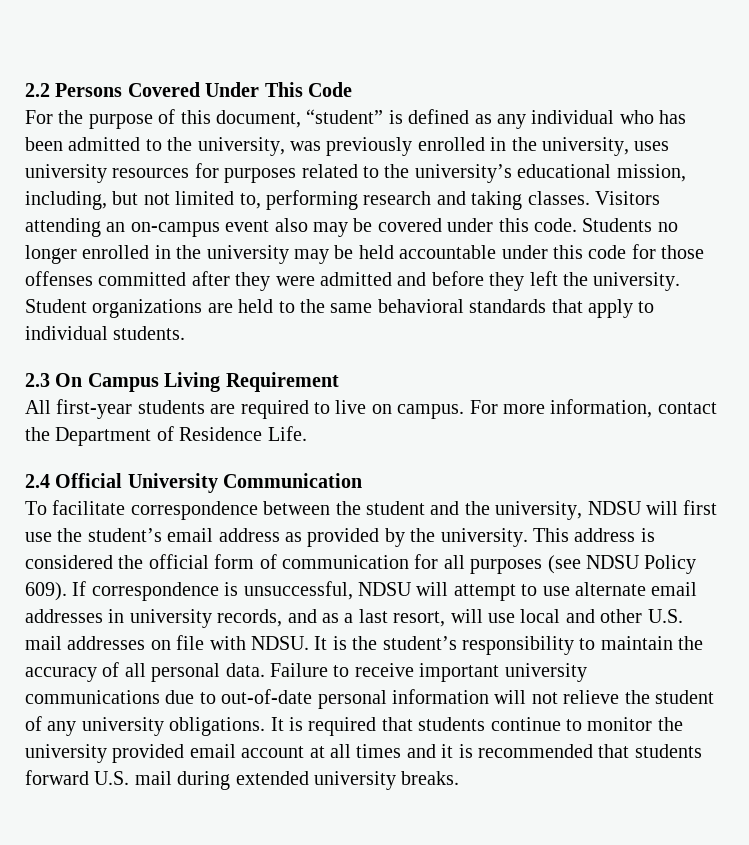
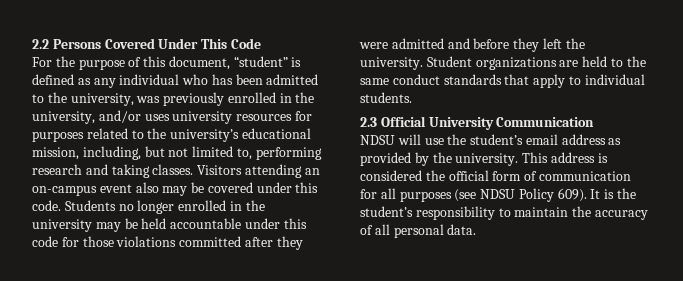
- For the purpose of this document, “student” is defined as any individual who has been admitted to the university, was previously enrolled in the university, uses university resources for purposes related to the university’s educational mission, including, but not limited to, performing research and taking classes.
+ For the purpose of this document, “student” is defined as any individual who has been admitted to the university, was previously enrolled in the university, and/or uses university resources for purposes related to the university’s educational mission, including, but not limited to, performing research and taking classes.
- Students no longer enrolled in the university may be held accountable under this code for those offenses committed after they were admitted and before they left the university.
+ Students no longer enrolled in the university may be held accountable under this code for those violations committed after they were admitted and before they left the university.
- Student organizations are held to the same behavioral standards that apply to individual students.
+ Student organizations are held to the same conduct standards that apply to individual students.
- 2.3 On Campus Living Requirement
- All first-year students are required to live on campus. For more information, contact the Department of Residence Life.
- 2.4 Official University Communication
- To facilitate correspondence between the student and the university, NDSU will first use the student’s email address as provided by the university.
+ 2.3 Official University Communication
+ NDSU will use the student’s email address as provided by the university.
- If correspondence is unsuccessful, NDSU will attempt to use alternate email addresses in university records, and as a last resort, will use local and other U.S. mail addresses on file with NDSU.
- Failure to receive important university communications due to out-of-date personal information will not relieve the student of any university obligations. It is required that students continue to monitor the university provided email account at all times and it is recommended that students forward U.S. mail during extended university breaks.

